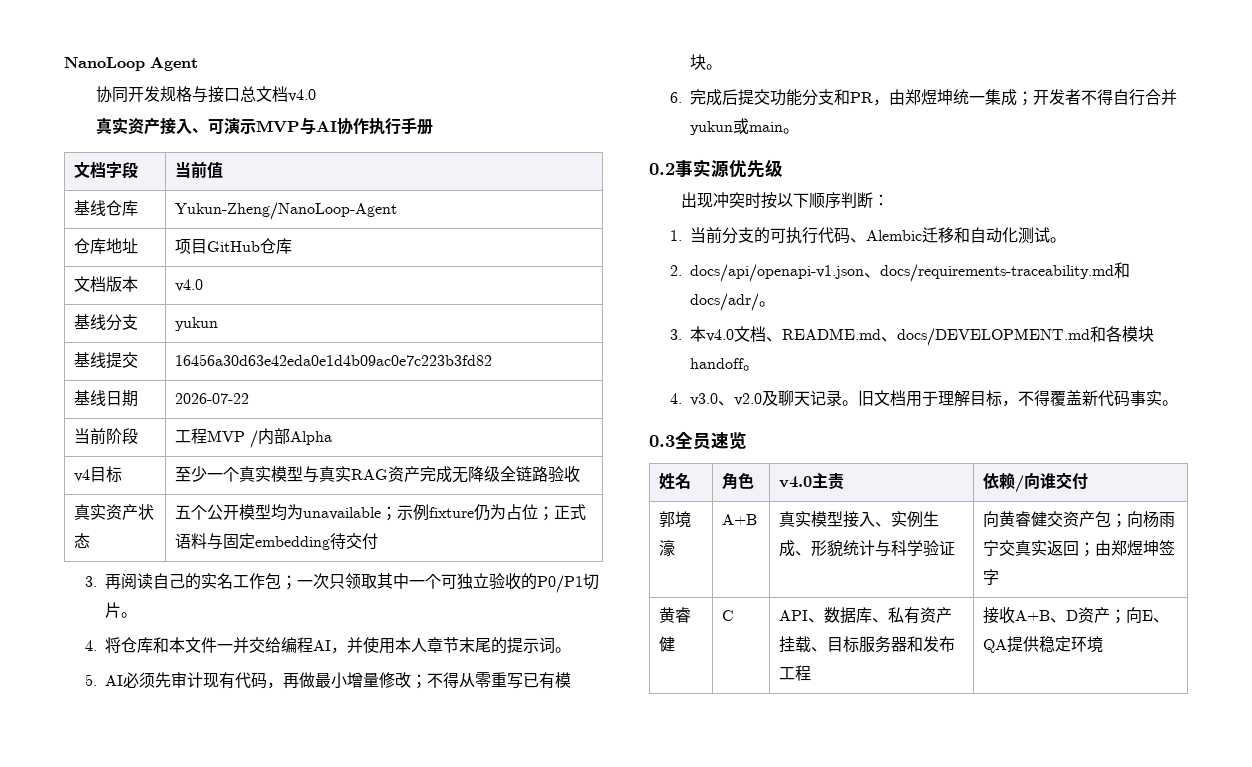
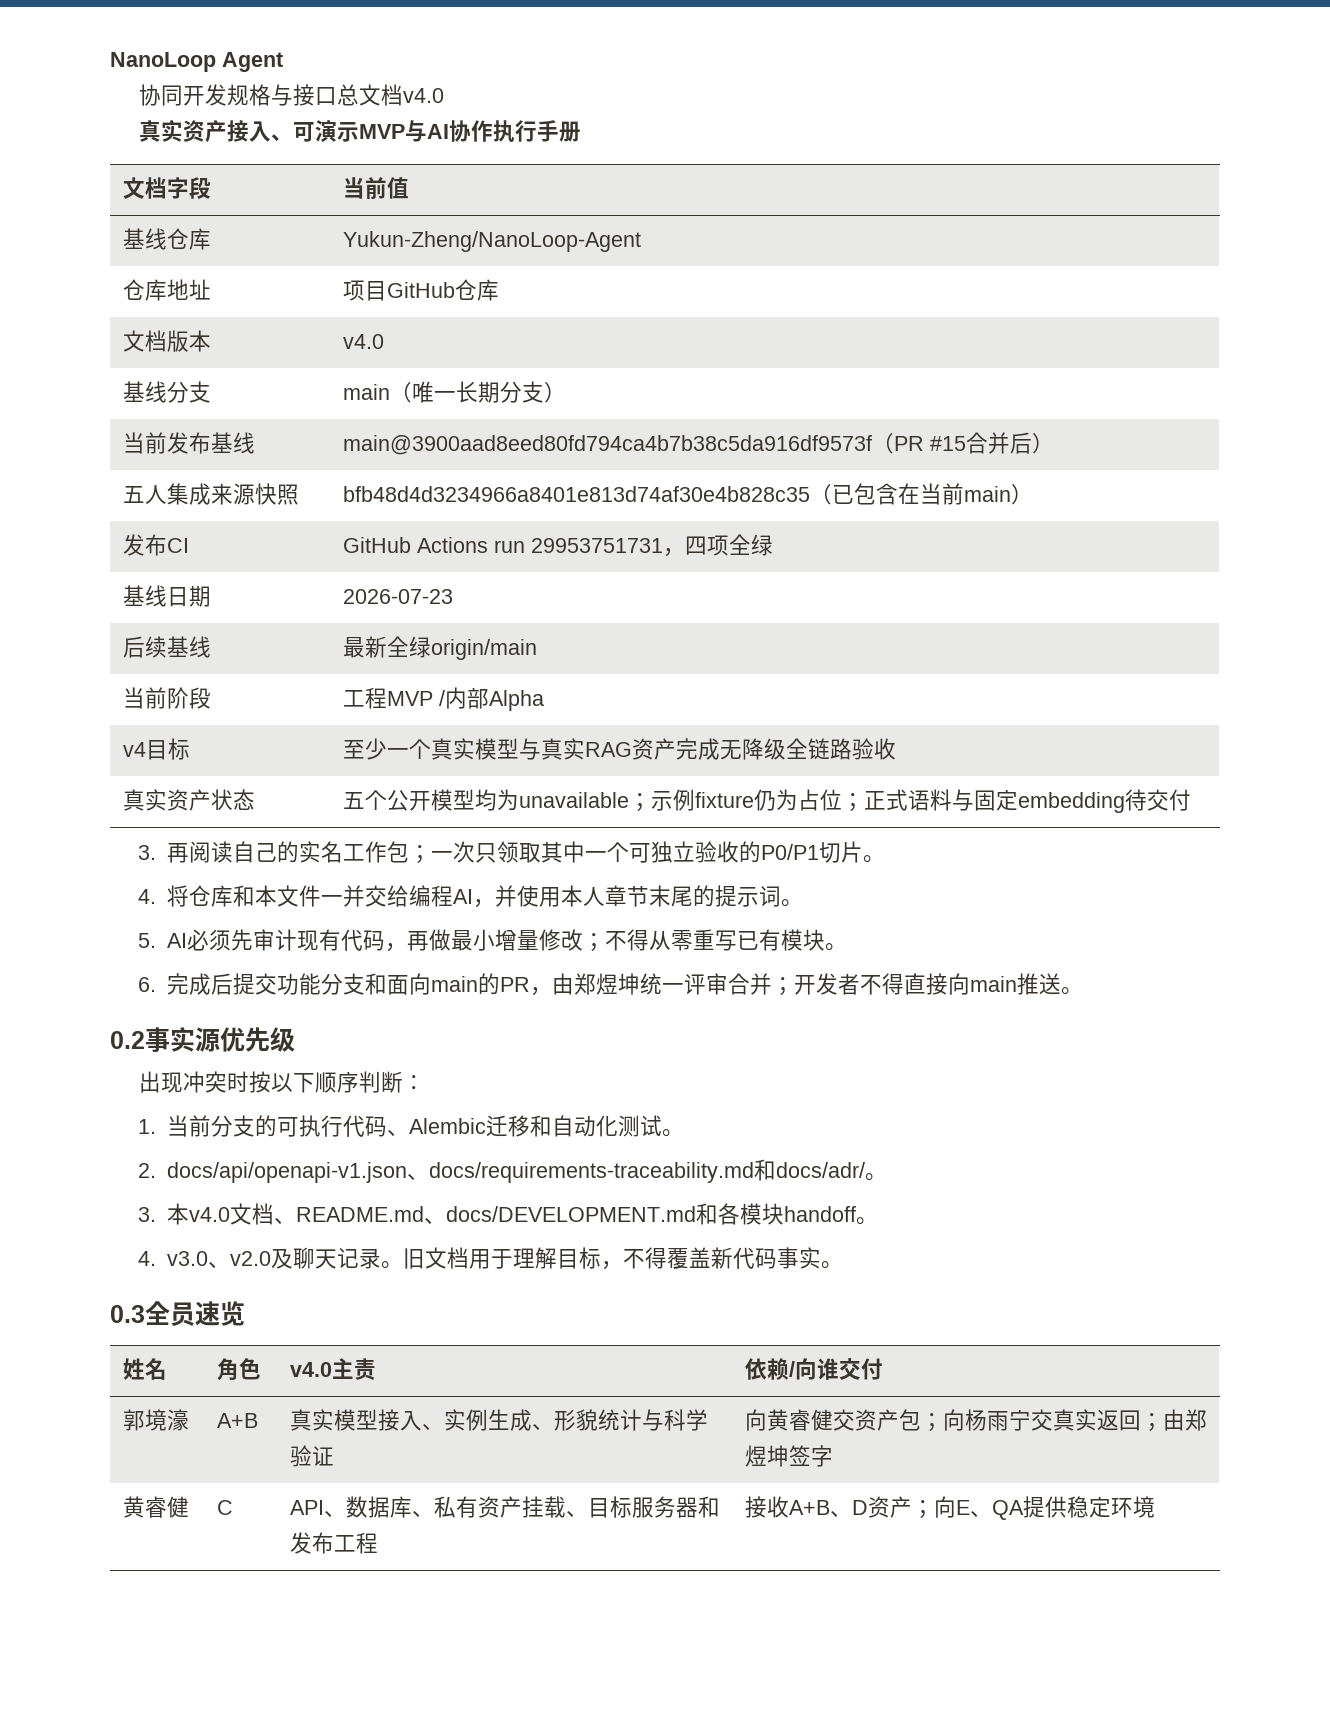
- 基线分支 | yukun
- 基线提交 | 16456a30d63e42eda0e1d4b09ac0e7c223b3fd82
- 基线日期 | 2026-07-22
+ 基线分支 | main（唯一长期分支）
+ 当前发布基线 | main@3900aad8eed80fd794ca4b7b38c5da916df9573f（PR #15合并后）
+ 五人集成来源快照 | bfb48d4d3234966a8401e813d74af30e4b828c35（已包含在当前main）
+ 发布CI | GitHub Actions run 29953751731，四项全绿
+ 基线日期 | 2026-07-23
+ 后续基线 | 最新全绿origin/main
- 6.完成后提交功能分支和PR，由郑煜坤统一集成；开发者不得自行合并yukun或main。
+ 6.完成后提交功能分支和面向main的PR，由郑煜坤统一评审合并；开发者不得直接向main推送。

